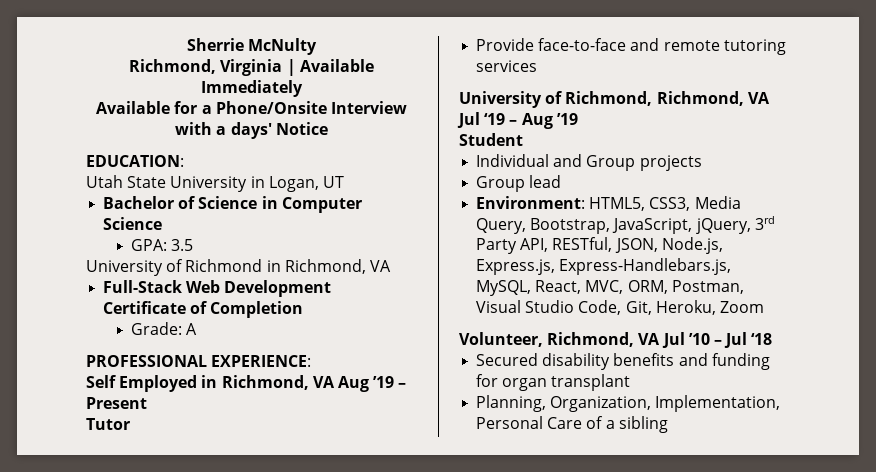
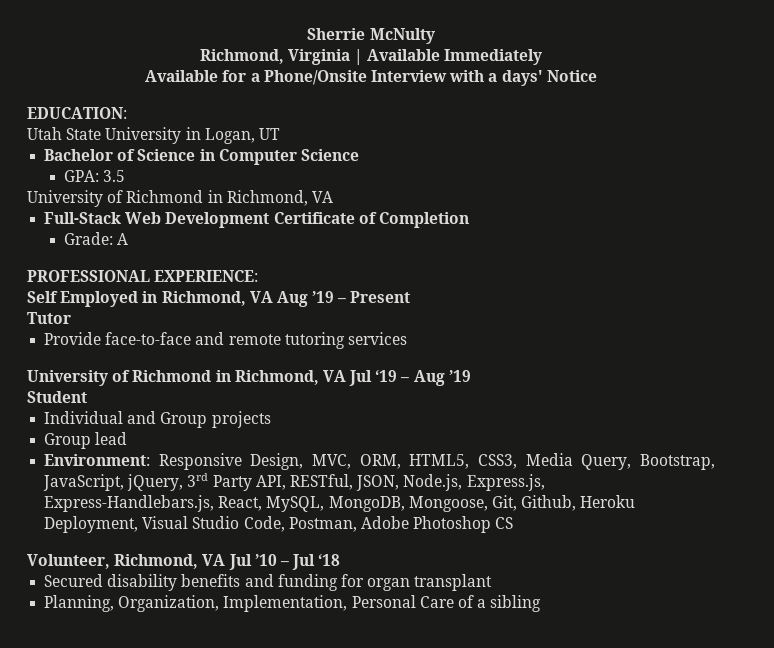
- University of Richmond, Richmond, VA Jul ‘19 – Aug ’19
+ University of Richmond in Richmond, VA Jul ‘19 – Aug ’19
- Environment: HTML5, CSS3, Media Query, Bootstrap, JavaScript, jQuery, 3rd Party API, RESTful, JSON, Node.js, Express.js, Express-Handlebars.js, MySQL, React, MVC, ORM, Postman, Visual Studio Code, Git, Heroku, Zoom
+ Environment: Responsive Design, MVC, ORM, HTML5, CSS3, Media Query, Bootstrap, JavaScript, jQuery, 3rd Party API, RESTful, JSON, Node.js, Express.js, Express-Handlebars.js, React, MySQL, MongoDB, Mongoose, Git, Github, Heroku Deployment, Visual Studio Code, Postman, Adobe Photoshop CS

